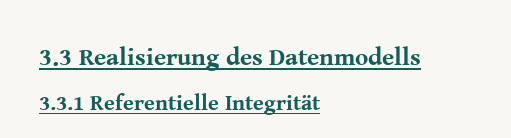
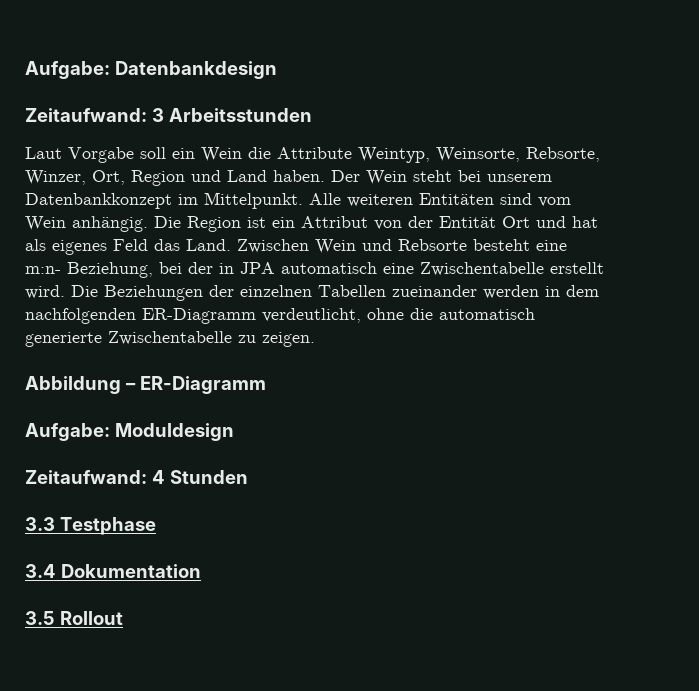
- 3.3 Realisierung des Datenmodells
- 3.3.1 Referentielle Integrität
+ Aufgabe: Datenbankdesign
+ Zeitaufwand: 3 Arbeitsstunden
+ Laut Vorgabe soll ein Wein die Attribute Weintyp, Weinsorte, Rebsorte, Winzer, Ort, Region und Land haben. Der Wein steht bei unserem Datenbankkonzept im Mittelpunkt. Alle weiteren Entitäten sind vom Wein anhängig. Die Region ist ein Attribut von der Entität Ort und hat als eigenes Feld das Land. Zwischen Wein und Rebsorte besteht eine m:n- Beziehung, bei der in JPA automatisch eine Zwischentabelle erstellt wird. Die Beziehungen der einzelnen Tabellen zueinander werden in dem nachfolgenden ER-Diagramm verdeutlicht, ohne die automatisch generierte Zwischentabelle zu zeigen.
+ Abbildung – ER-Diagramm
+ Aufgabe: Moduldesign
+ Zeitaufwand: 4 Stunden
+ 3.3 Testphase
+ 3.4 Dokumentation
+ 3.5 Rollout

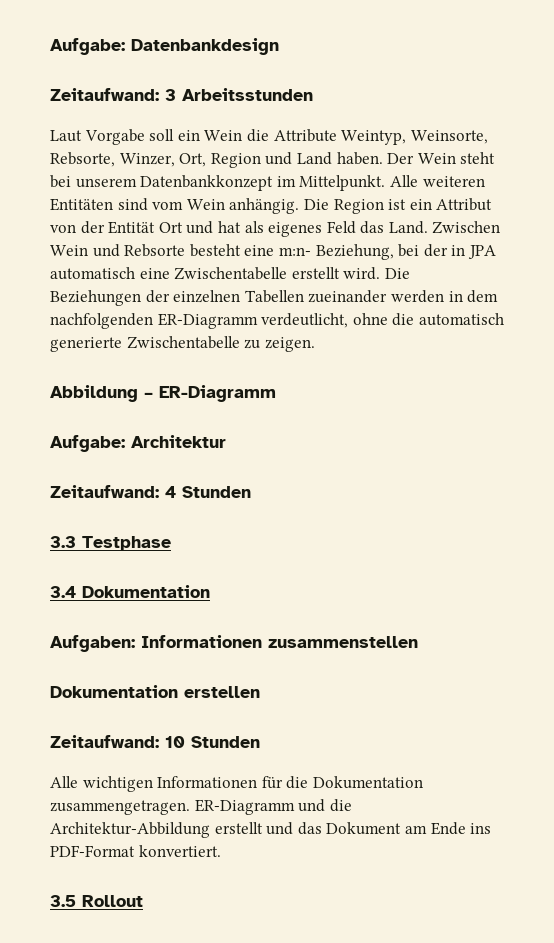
- Aufgabe: Moduldesign
+ Aufgabe: Architektur
+ Aufgaben: Informationen zusammenstellen
+ Dokumentation erstellen
+ Zeitaufwand: 10 Stunden
+ Alle wichtigen Informationen für die Dokumentation zusammengetragen. ER-Diagramm und die Architektur-Abbildung erstellt und das Dokument am Ende ins PDF-Format konvertiert.

